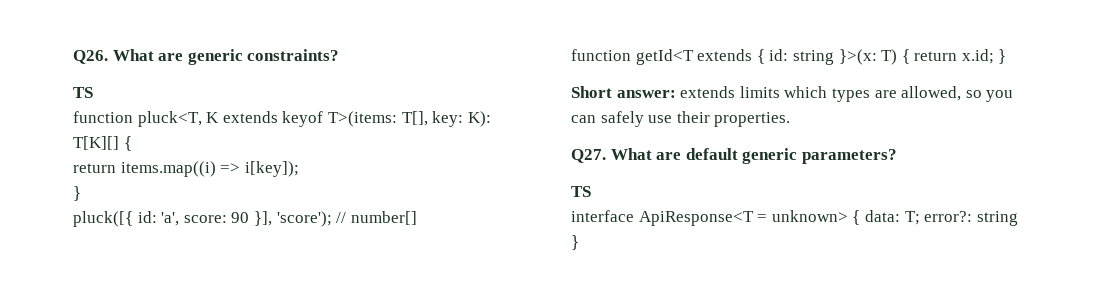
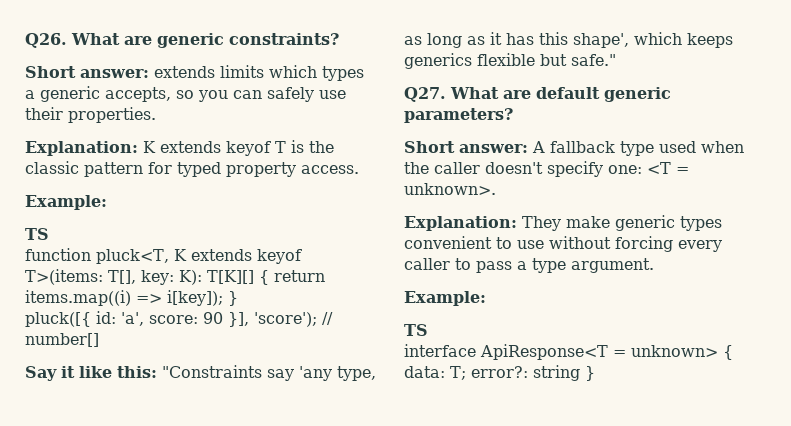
+ Short answer: extends limits which types a generic accepts, so you can safely use their properties.
+ Explanation: K extends keyof T is the classic pattern for typed property access.
+ Example:
- function pluck<T, K extends keyof T>(items: T[], key: K): T[K][] {
- return items.map((i) => i[key]);
- }
+ function pluck<T, K extends keyof T>(items: T[], key: K): T[K][] { return items.map((i) => i[key]); }
- function getId<T extends { id: string }>(x: T) { return x.id; }
- Short answer: extends limits which types are allowed, so you can safely use their properties.
+ Say it like this: "Constraints say 'any type, as long as it has this shape', which keeps generics flexible but safe."
+ Short answer: A fallback type used when the caller doesn't specify one: <T = unknown>.
+ Explanation: They make generic types convenient to use without forcing every caller to pass a type argument.
+ Example:

